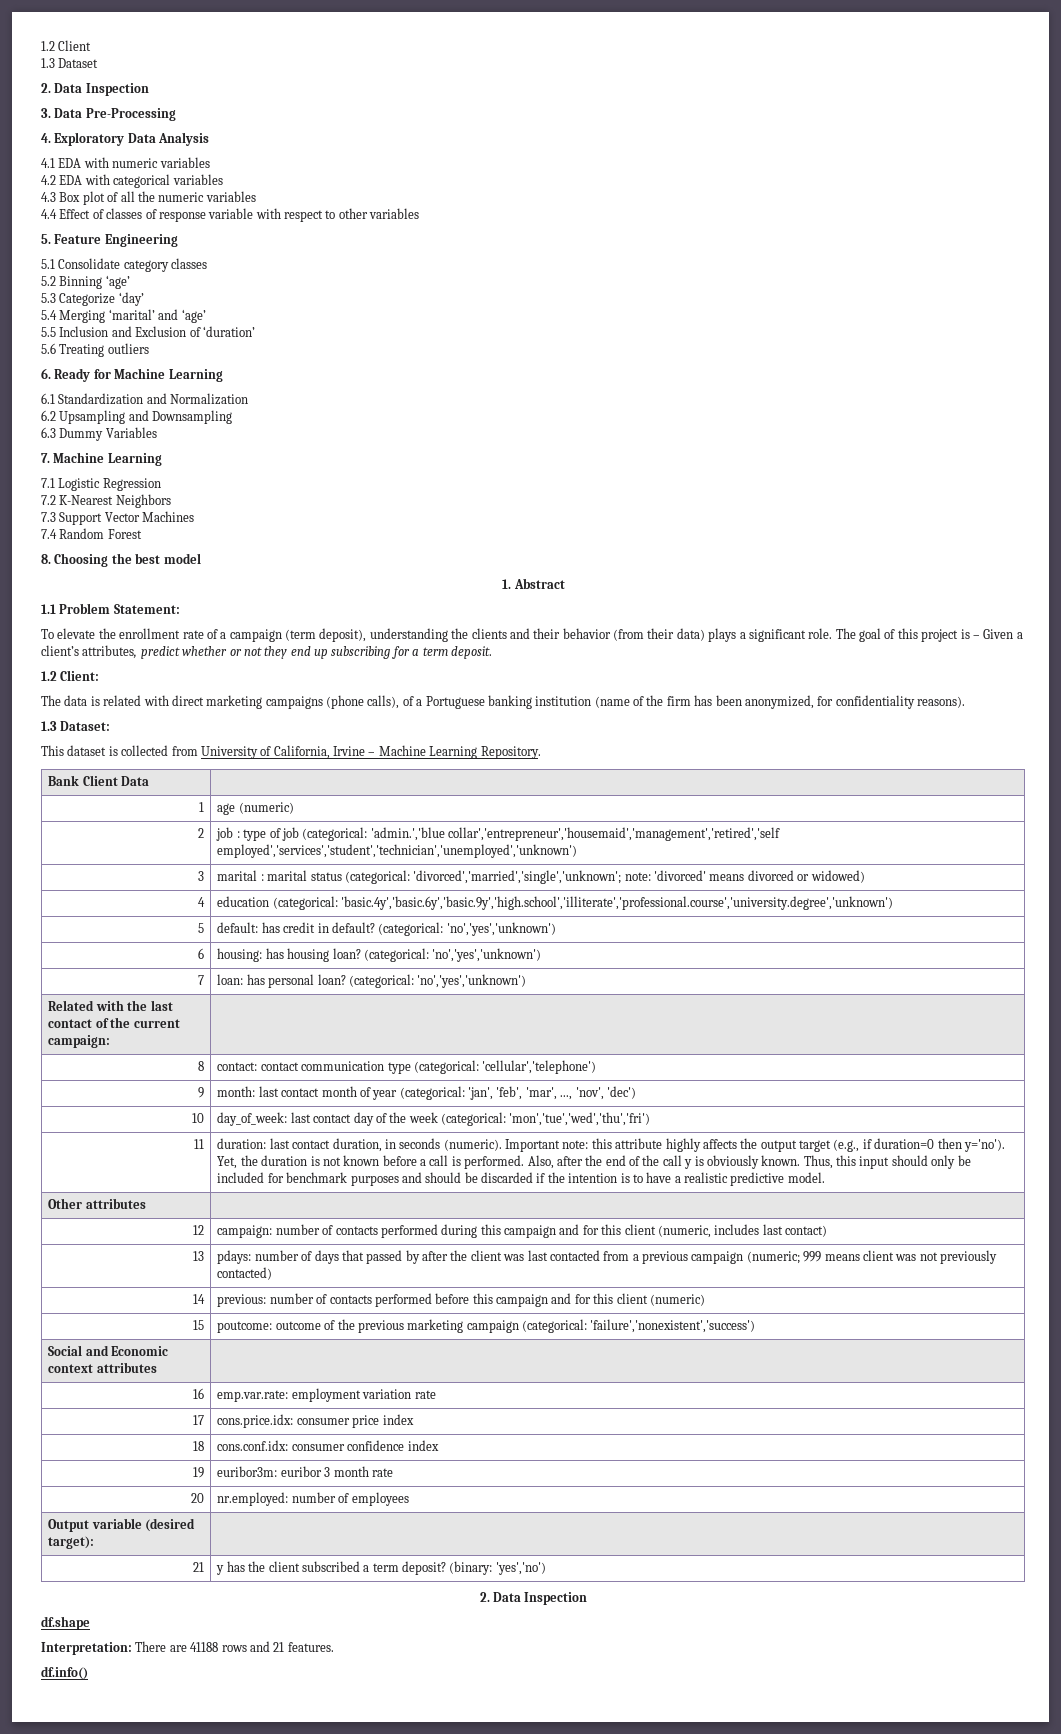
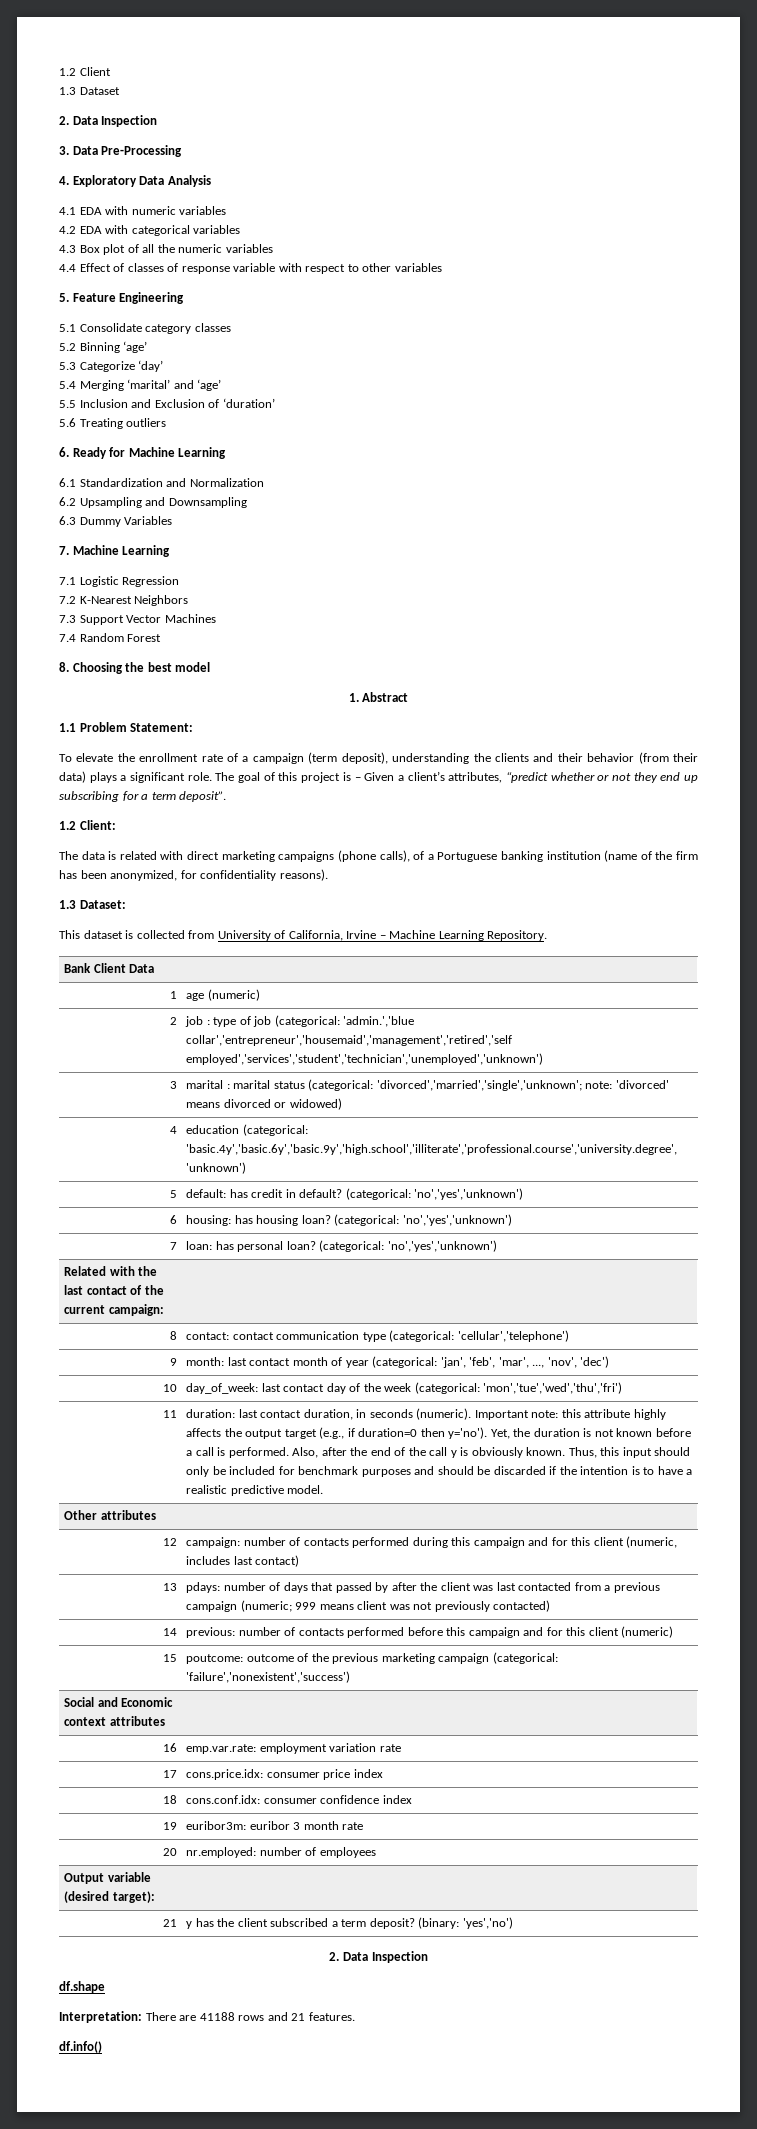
- The goal of this project is – Given a client’s attributes, predict whether or not they end up subscribing for a term deposit.
+ The goal of this project is – Given a client’s attributes, “predict whether or not they end up subscribing for a term deposit”.

